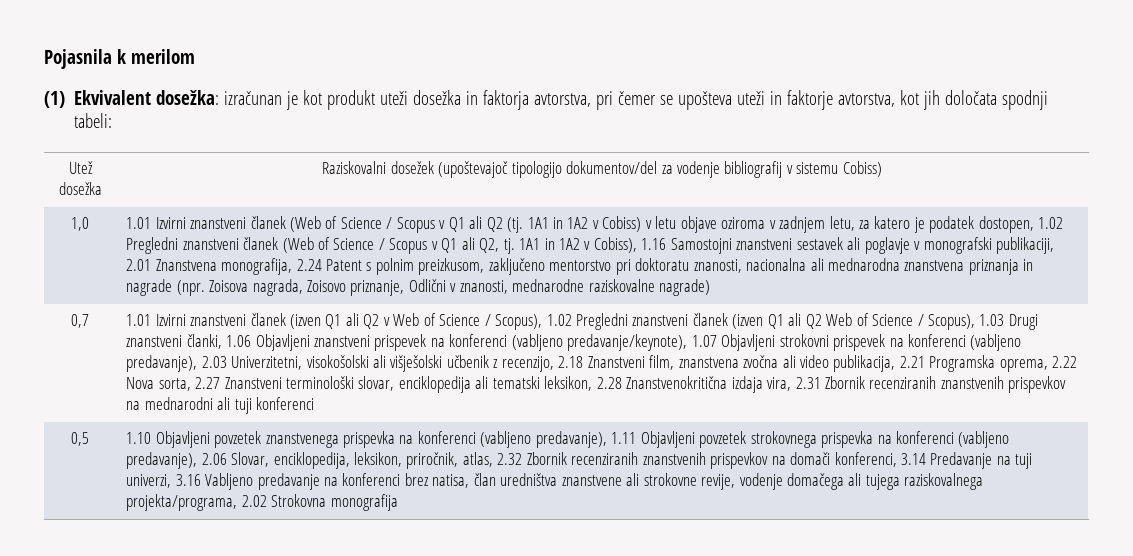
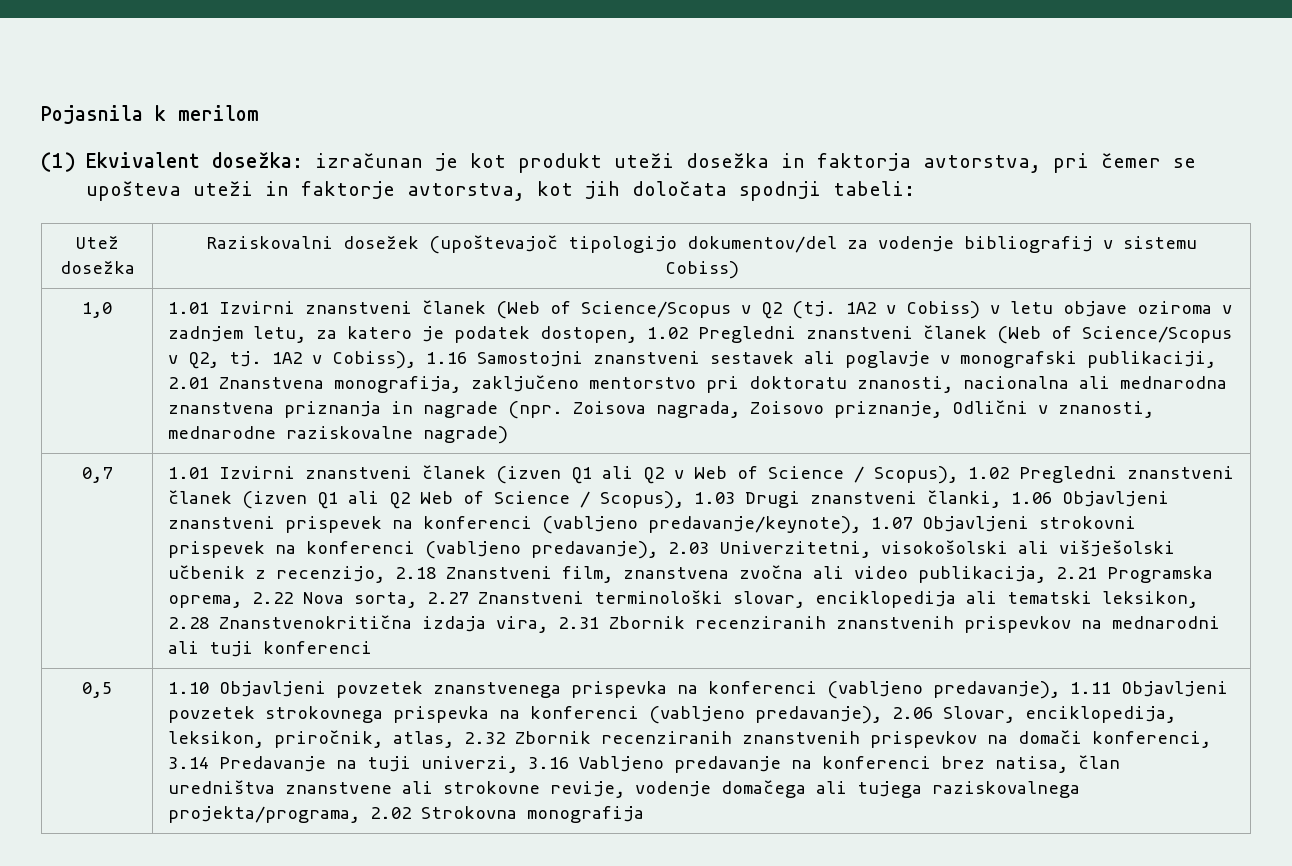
- 1.01 Izvirni znanstveni članek (Web of Science / Scopus v Q1 ali Q2 (tj. 1A1 in 1A2 v Cobiss) v letu objave oziroma v zadnjem letu, za katero je podatek dostopen, 1.02 Pregledni znanstveni članek (Web of Science / Scopus v Q1 ali Q2, tj. 1A1 in 1A2 v Cobiss), 1.16 Samostojni znanstveni sestavek ali poglavje v monografski publikaciji, 2.01 Znanstvena monografija, 2.24 Patent s polnim preizkusom, zaključeno mentorstvo pri doktoratu znanosti, nacionalna ali mednarodna znanstvena priznanja in nagrade (npr.
+ 1.01 Izvirni znanstveni članek (Web of Science/Scopus v Q2 (tj. 1A2 v Cobiss) v letu objave oziroma v zadnjem letu, za katero je podatek dostopen, 1.02 Pregledni znanstveni članek (Web of Science/Scopus v Q2, tj. 1A2 v Cobiss), 1.16 Samostojni znanstveni sestavek ali poglavje v monografski publikaciji, 2.01 Znanstvena monografija, zaključeno mentorstvo pri doktoratu znanosti, nacionalna ali mednarodna znanstvena priznanja in nagrade (npr.

